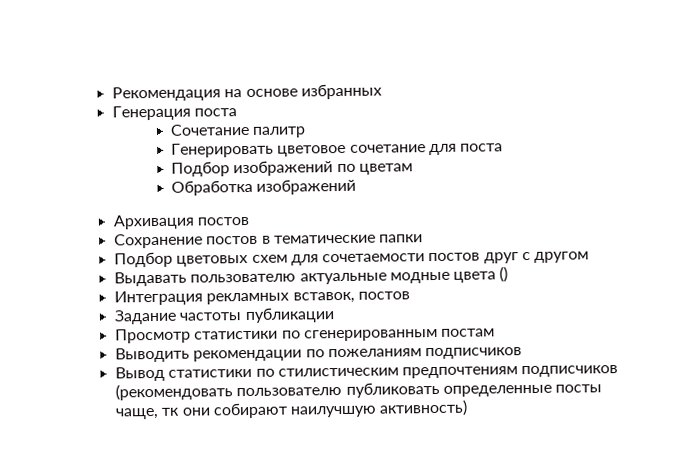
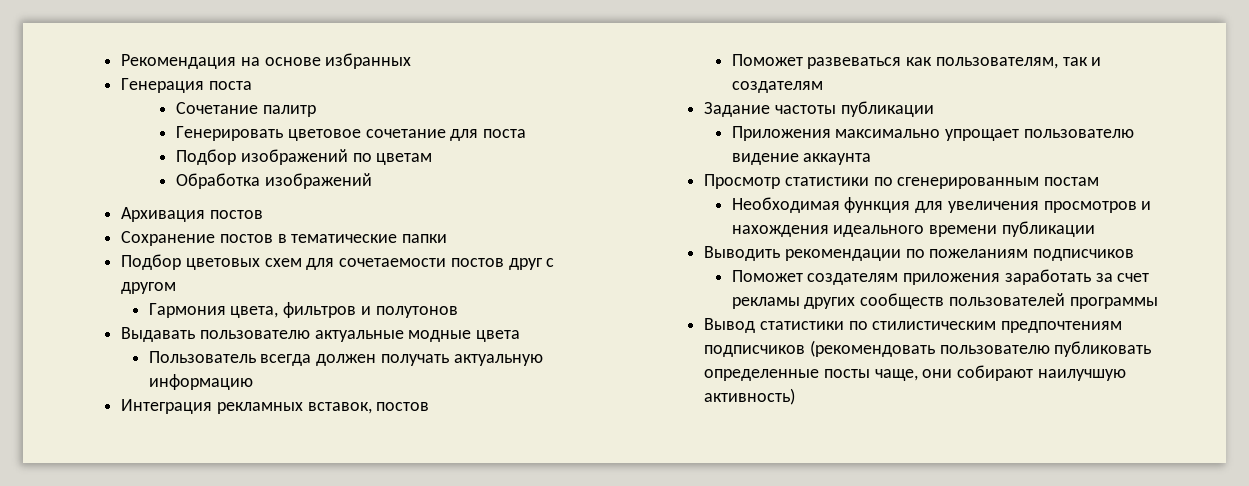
+ Гармония цвета, фильтров и полутонов
- Выдавать пользователю актуальные модные цвета ()
+ Выдавать пользователю актуальные модные цвета
+ Пользователь всегда должен получать актуальную информацию
  Интеграция рекламных вставок, постов
+ Поможет развеваться как пользователям, так и создателям
  Задание частоты публикации
+ Приложения максимально упрощает пользователю видение аккаунта
+ Необходимая функция для увеличения просмотров и нахождения идеального времени публикации
+ Поможет создателям приложения заработать за счет рекламы других сообществ пользователей программы
- Вывод статистики по стилистическим предпочтениям подписчиков (рекомендовать пользователю публиковать определенные посты чаще, тк они собирают наилучшую активность)
+ Вывод статистики по стилистическим предпочтениям подписчиков (рекомендовать пользователю публиковать определенные посты чаще, они собирают наилучшую активность)

